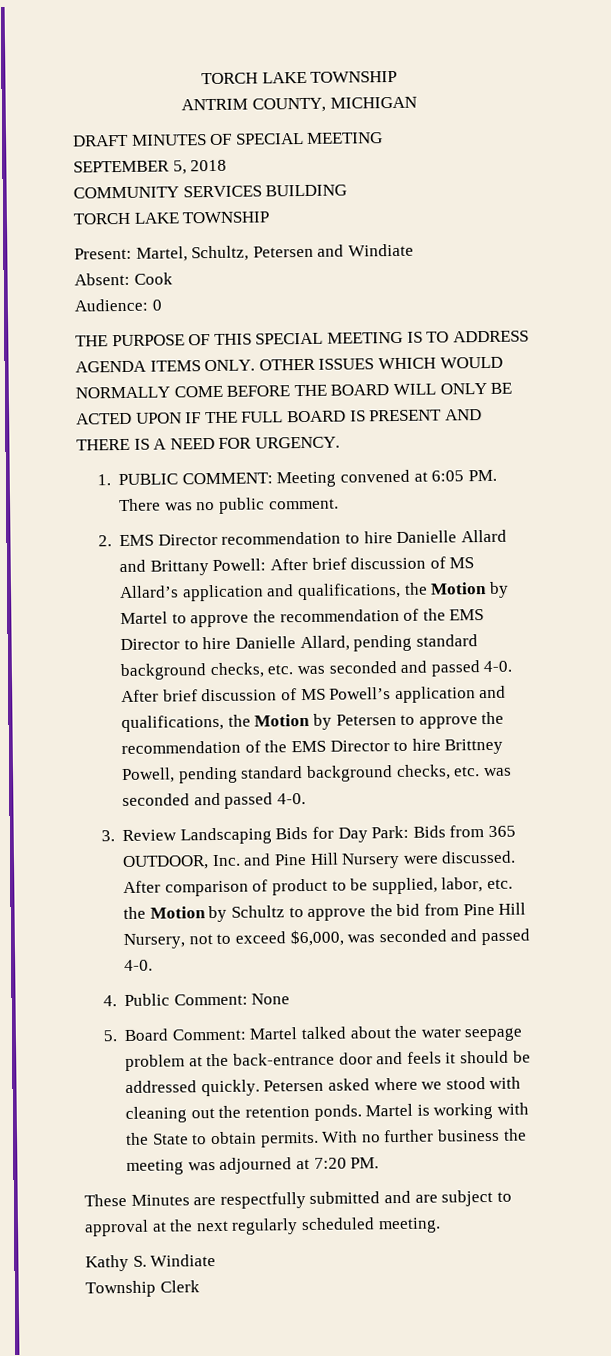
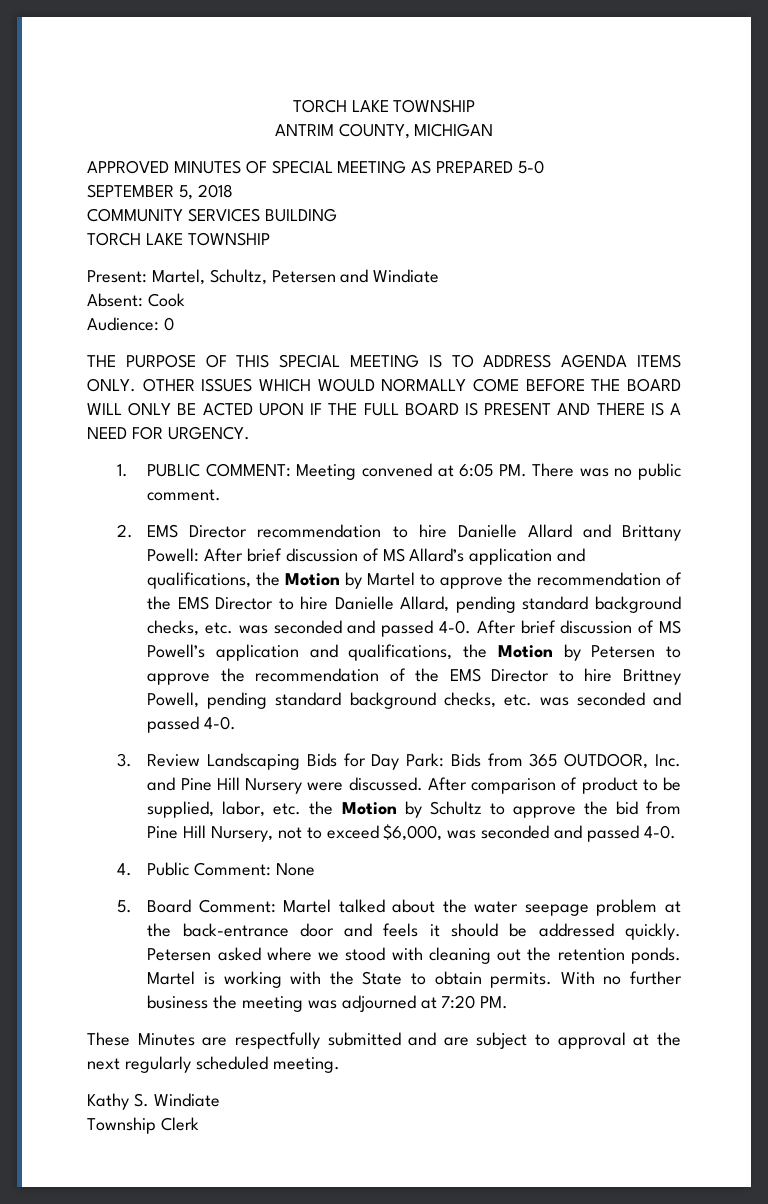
- DRAFT MINUTES OF SPECIAL MEETING
+ APPROVED MINUTES OF SPECIAL MEETING AS PREPARED 5-0

